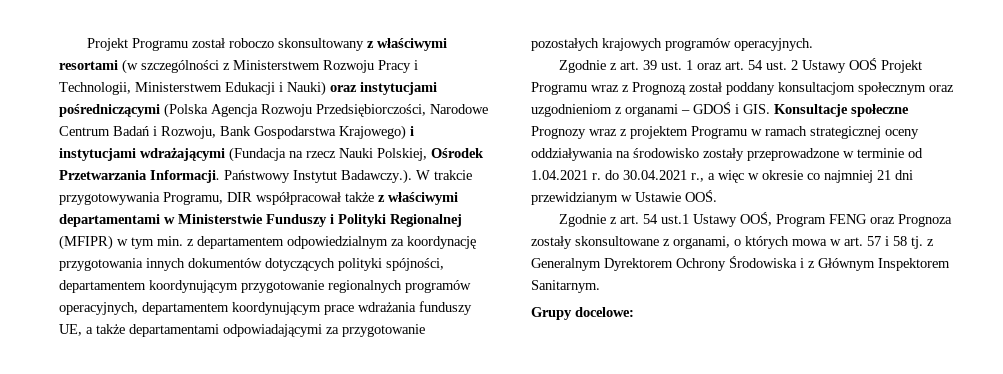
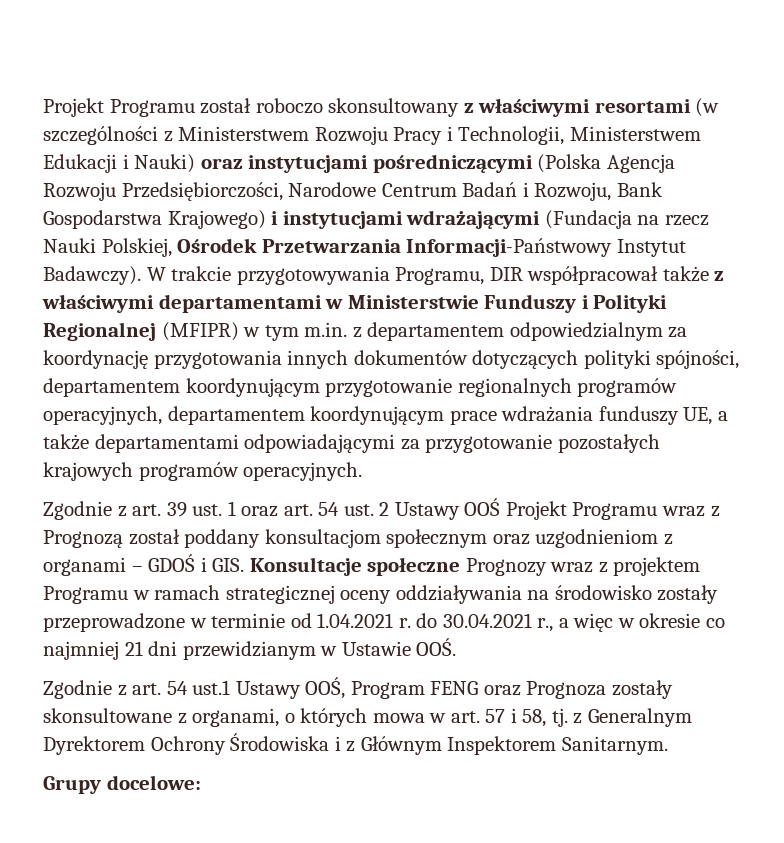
- Projekt Programu został roboczo skonsultowany z właściwymi resortami (w szczególności z Ministerstwem Rozwoju Pracy i Technologii, Ministerstwem Edukacji i Nauki) oraz instytucjami pośredniczącymi (Polska Agencja Rozwoju Przedsiębiorczości, Narodowe Centrum Badań i Rozwoju, Bank Gospodarstwa Krajowego) i instytucjami wdrażającymi (Fundacja na rzecz Nauki Polskiej, Ośrodek Przetwarzania Informacji. Państwowy Instytut Badawczy.). W trakcie przygotowywania Programu, DIR współpracował także z właściwymi departamentami w Ministerstwie Funduszy i Polityki Regionalnej (MFIPR) w tym min. z departamentem odpowiedzialnym za koordynację przygotowania innych dokumentów dotyczących polityki spójności, departamentem koordynującym przygotowanie regionalnych programów operacyjnych, departamentem koordynującym prace wdrażania funduszy UE, a także departamentami odpowiadającymi za przygotowanie pozostałych krajowych programów operacyjnych.
+ Projekt Programu został roboczo skonsultowany z właściwymi resortami (w szczególności z Ministerstwem Rozwoju Pracy i Technologii, Ministerstwem Edukacji i Nauki) oraz instytucjami pośredniczącymi (Polska Agencja Rozwoju Przedsiębiorczości, Narodowe Centrum Badań i Rozwoju, Bank Gospodarstwa Krajowego) i instytucjami wdrażającymi (Fundacja na rzecz Nauki Polskiej, Ośrodek Przetwarzania Informacji-Państwowy Instytut Badawczy). W trakcie przygotowywania Programu, DIR współpracował także z właściwymi departamentami w Ministerstwie Funduszy i Polityki Regionalnej (MFIPR) w tym m.in. z departamentem odpowiedzialnym za koordynację przygotowania innych dokumentów dotyczących polityki spójności, departamentem koordynującym przygotowanie regionalnych programów operacyjnych, departamentem koordynującym prace wdrażania funduszy UE, a także departamentami odpowiadającymi za przygotowanie pozostałych krajowych programów operacyjnych.
- Zgodnie z art. 54 ust.1 Ustawy OOŚ, Program FENG oraz Prognoza zostały skonsultowane z organami, o których mowa w art. 57 i 58 tj. z Generalnym Dyrektorem Ochrony Środowiska i z Głównym Inspektorem Sanitarnym.
+ Zgodnie z art. 54 ust.1 Ustawy OOŚ, Program FENG oraz Prognoza zostały skonsultowane z organami, o których mowa w art. 57 i 58, tj. z Generalnym Dyrektorem Ochrony Środowiska i z Głównym Inspektorem Sanitarnym.

